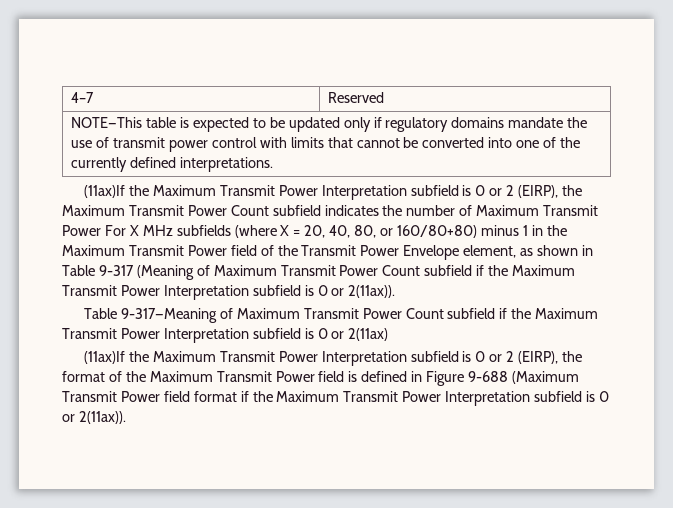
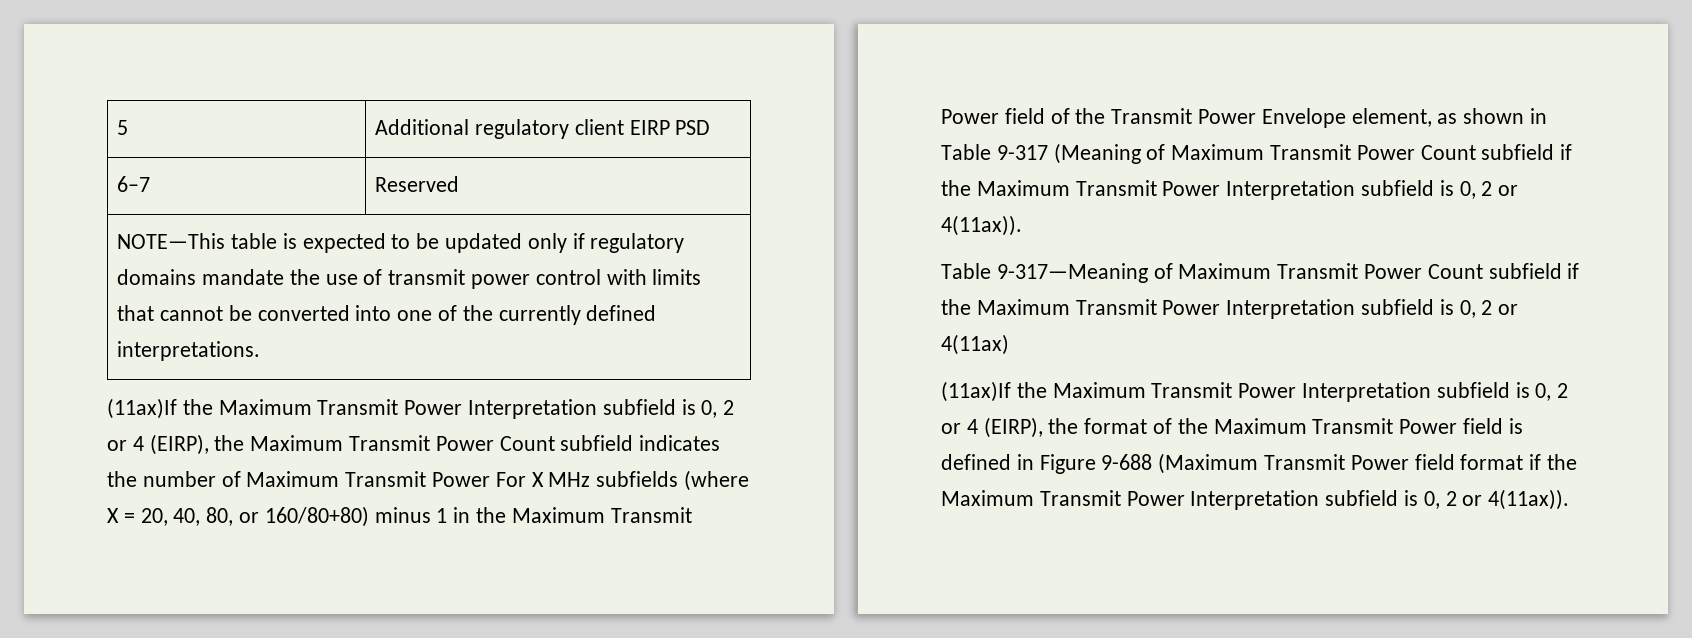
- 4–7 | Reserved
+ 5 | Additional regulatory client EIRP PSD
+ 6–7 | Reserved
- (11ax)If the Maximum Transmit Power Interpretation subfield is 0 or 2 (EIRP), the Maximum Transmit Power Count subfield indicates the number of Maximum Transmit Power For X MHz subfields (where X = 20, 40, 80, or 160/80+80) minus 1 in the Maximum Transmit Power field of the Transmit Power Envelope element, as shown in Table 9-317 (Meaning of Maximum Transmit Power Count subfield if the Maximum Transmit Power Interpretation subfield is 0 or 2(11ax)).
+ (11ax)If the Maximum Transmit Power Interpretation subfield is 0, 2 or 4 (EIRP), the Maximum Transmit Power Count subfield indicates the number of Maximum Transmit Power For X MHz subfields (where X = 20, 40, 80, or 160/80+80) minus 1 in the Maximum Transmit Power field of the Transmit Power Envelope element, as shown in Table 9-317 (Meaning of Maximum Transmit Power Count subfield if the Maximum Transmit Power Interpretation subfield is 0, 2 or 4(11ax)).
- Table 9-317—Meaning of Maximum Transmit Power Count subfield if the Maximum Transmit Power Interpretation subfield is 0 or 2(11ax)
- (11ax)If the Maximum Transmit Power Interpretation subfield is 0 or 2 (EIRP), the format of the Maximum Transmit Power field is defined in Figure 9-688 (Maximum Transmit Power field format if the Maximum Transmit Power Interpretation subfield is 0 or 2(11ax)).
+ Table 9-317—Meaning of Maximum Transmit Power Count subfield if the Maximum Transmit Power Interpretation subfield is 0, 2 or 4(11ax)
+ (11ax)If the Maximum Transmit Power Interpretation subfield is 0, 2 or 4 (EIRP), the format of the Maximum Transmit Power field is defined in Figure 9-688 (Maximum Transmit Power field format if the Maximum Transmit Power Interpretation subfield is 0, 2 or 4(11ax)).

